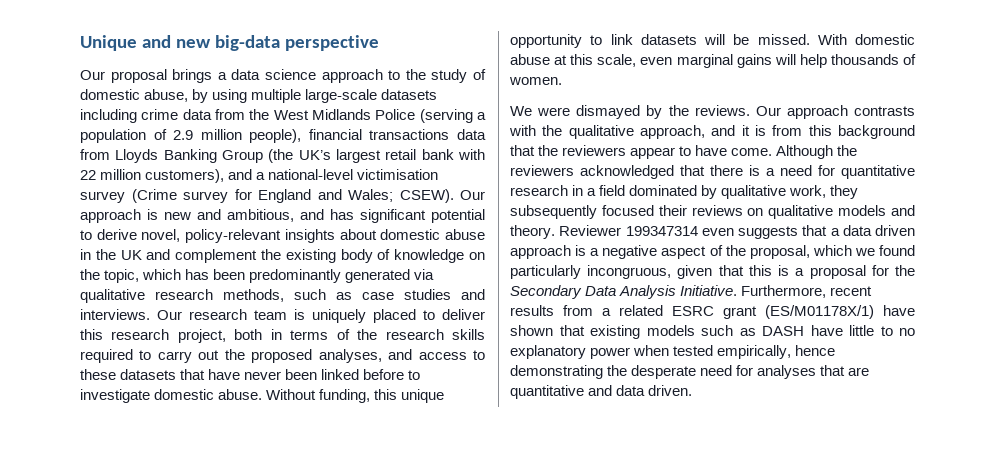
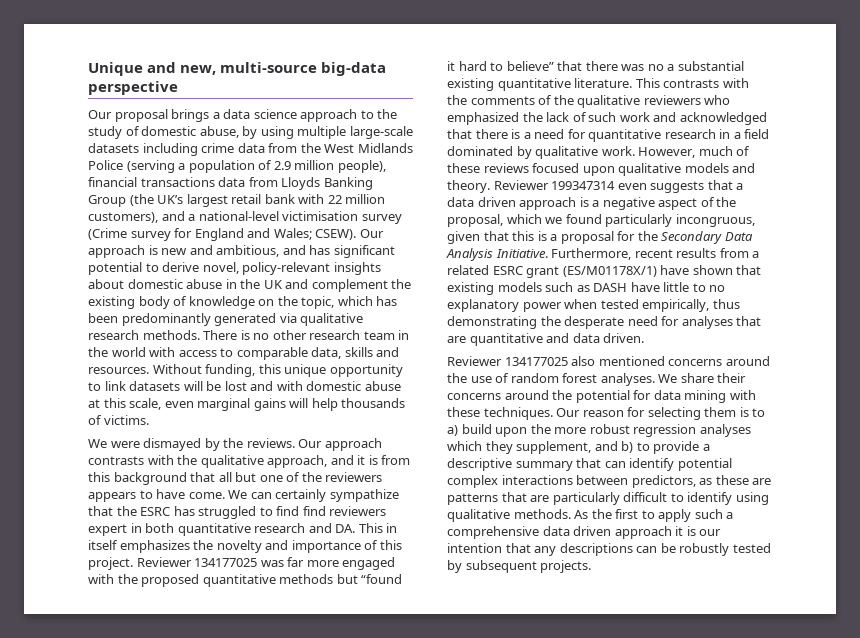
- Unique and new big-data perspective
+ Unique and new, multi-source big-data perspective
- Our approach is new and ambitious, and has significant potential to derive novel, policy-relevant insights about domestic abuse in the UK and complement the existing body of knowledge on the topic, which has been predominantly generated via qualitative research methods, such as case studies and interviews. Our research team is uniquely placed to deliver this research project, both in terms of the research skills required to carry out the proposed analyses, and access to these datasets that have never been linked before to investigate domestic abuse.
+ Our approach is new and ambitious, and has significant potential to derive novel, policy-relevant insights about domestic abuse in the UK and complement the existing body of knowledge on the topic, which has been predominantly generated via qualitative research methods. There is no other research team in the world with access to comparable data, skills and resources.
- Without funding, this unique opportunity to link datasets will be missed. With domestic abuse at this scale, even marginal gains will help thousands of women.
+ Without funding, this unique opportunity to link datasets will be lost and with domestic abuse at this scale, even marginal gains will help thousands of victims.
- Our approach contrasts with the qualitative approach, and it is from this background that the reviewers appear to have come.
+ Our approach contrasts with the qualitative approach, and it is from this background that all but one of the reviewers appears to have come.
- Although the reviewers acknowledged that there is a need for quantitative research in a field dominated by qualitative work, they subsequently focused their reviews on qualitative models and theory.
+ We can certainly sympathize that the ESRC has struggled to find find reviewers expert in both quantitative research and DA. This in itself emphasizes the novelty and importance of this project. Reviewer 134177025 was far more engaged with the proposed quantitative methods but “found it hard to believe” that there was no a substantial existing quantitative literature. This contrasts with the comments of the qualitative reviewers who emphasized the lack of such work and acknowledged that there is a need for quantitative research in a field dominated by qualitative work. However, much of these reviews focused upon qualitative models and theory.
- Furthermore, recent results from a related ESRC grant (ES/M01178X/1) have shown that existing models such as DASH have little to no explanatory power when tested empirically, hence demonstrating the desperate need for analyses that are quantitative and data driven.
+ Furthermore, recent results from a related ESRC grant (ES/M01178X/1) have shown that existing models such as DASH have little to no explanatory power when tested empirically, thus demonstrating the desperate need for analyses that are quantitative and data driven.
+ Reviewer 134177025 also mentioned concerns around the use of random forest analyses. We share their concerns around the potential for data mining with these techniques. Our reason for selecting them is to a) build upon the more robust regression analyses which they supplement, and b) to provide a descriptive summary that can identify potential complex interactions between predictors, as these are patterns that are particularly difficult to identify using qualitative methods. As the first to apply such a comprehensive data driven approach it is our intention that any descriptions can be robustly tested by subsequent projects.

